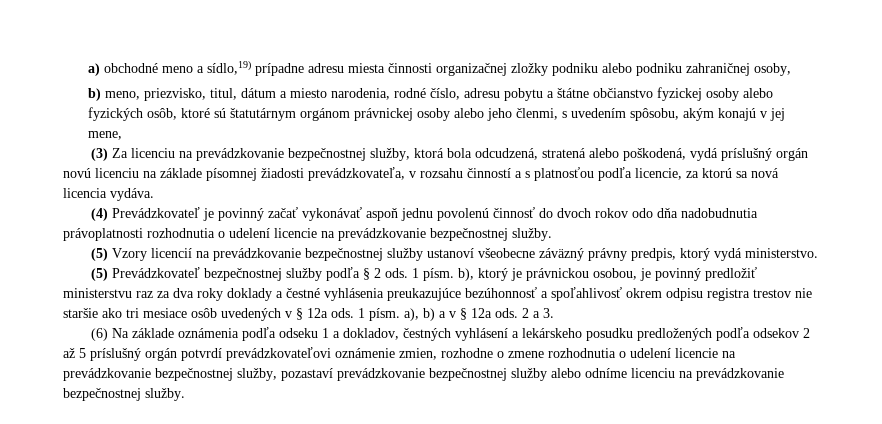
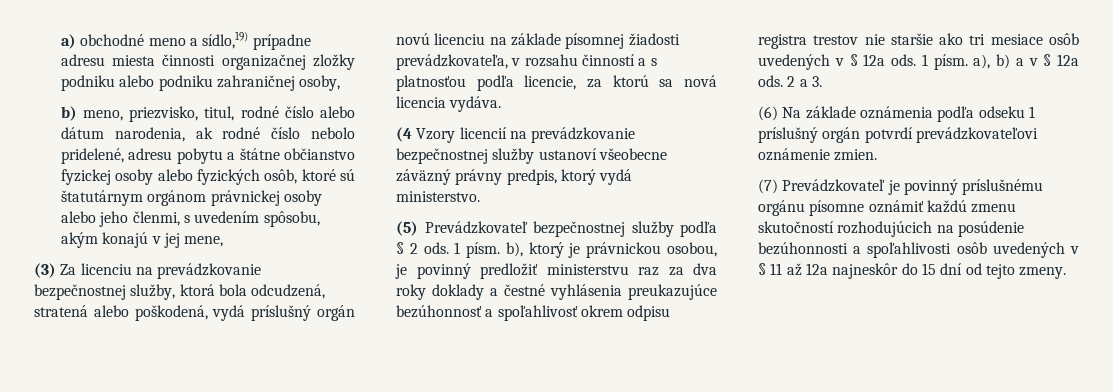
- b) meno, priezvisko, titul, dátum a miesto narodenia, rodné číslo, adresu pobytu a štátne občianstvo fyzickej osoby alebo fyzických osôb, ktoré sú štatutárnym orgánom právnickej osoby alebo jeho členmi, s uvedením spôsobu, akým konajú v jej mene,
+ b) meno, priezvisko, titul, rodné číslo alebo dátum narodenia, ak rodné číslo nebolo pridelené, adresu pobytu a štátne občianstvo fyzickej osoby alebo fyzických osôb, ktoré sú štatutárnym orgánom právnickej osoby alebo jeho členmi, s uvedením spôsobu, akým konajú v jej mene,
- (4) Prevádzkovateľ je povinný začať vykonávať aspoň jednu povolenú činnosť do dvoch rokov odo dňa nadobudnutia právoplatnosti rozhodnutia o udelení licencie na prevádzkovanie bezpečnostnej služby.
- (5) Vzory licencií na prevádzkovanie bezpečnostnej služby ustanoví všeobecne záväzný právny predpis, ktorý vydá ministerstvo.
+ (4 Vzory licencií na prevádzkovanie bezpečnostnej služby ustanoví všeobecne záväzný právny predpis, ktorý vydá ministerstvo.
- (6) Na základe oznámenia podľa odseku 1 a dokladov, čestných vyhlásení a lekárskeho posudku predložených podľa odsekov 2 až 5 príslušný orgán potvrdí prevádzkovateľovi oznámenie zmien, rozhodne o zmene rozhodnutia o udelení licencie na prevádzkovanie bezpečnostnej služby, pozastaví prevádzkovanie bezpečnostnej služby alebo odníme licenciu na prevádzkovanie bezpečnostnej služby.
+ (6) Na základe oznámenia podľa odseku 1 príslušný orgán potvrdí prevádzkovateľovi oznámenie zmien.
+ (7) Prevádzkovateľ je povinný príslušnému orgánu písomne oznámiť každú zmenu skutočností rozhodujúcich na posúdenie bezúhonnosti a spoľahlivosti osôb uvedených v § 11 až 12a najneskôr do 15 dní od tejto zmeny.

